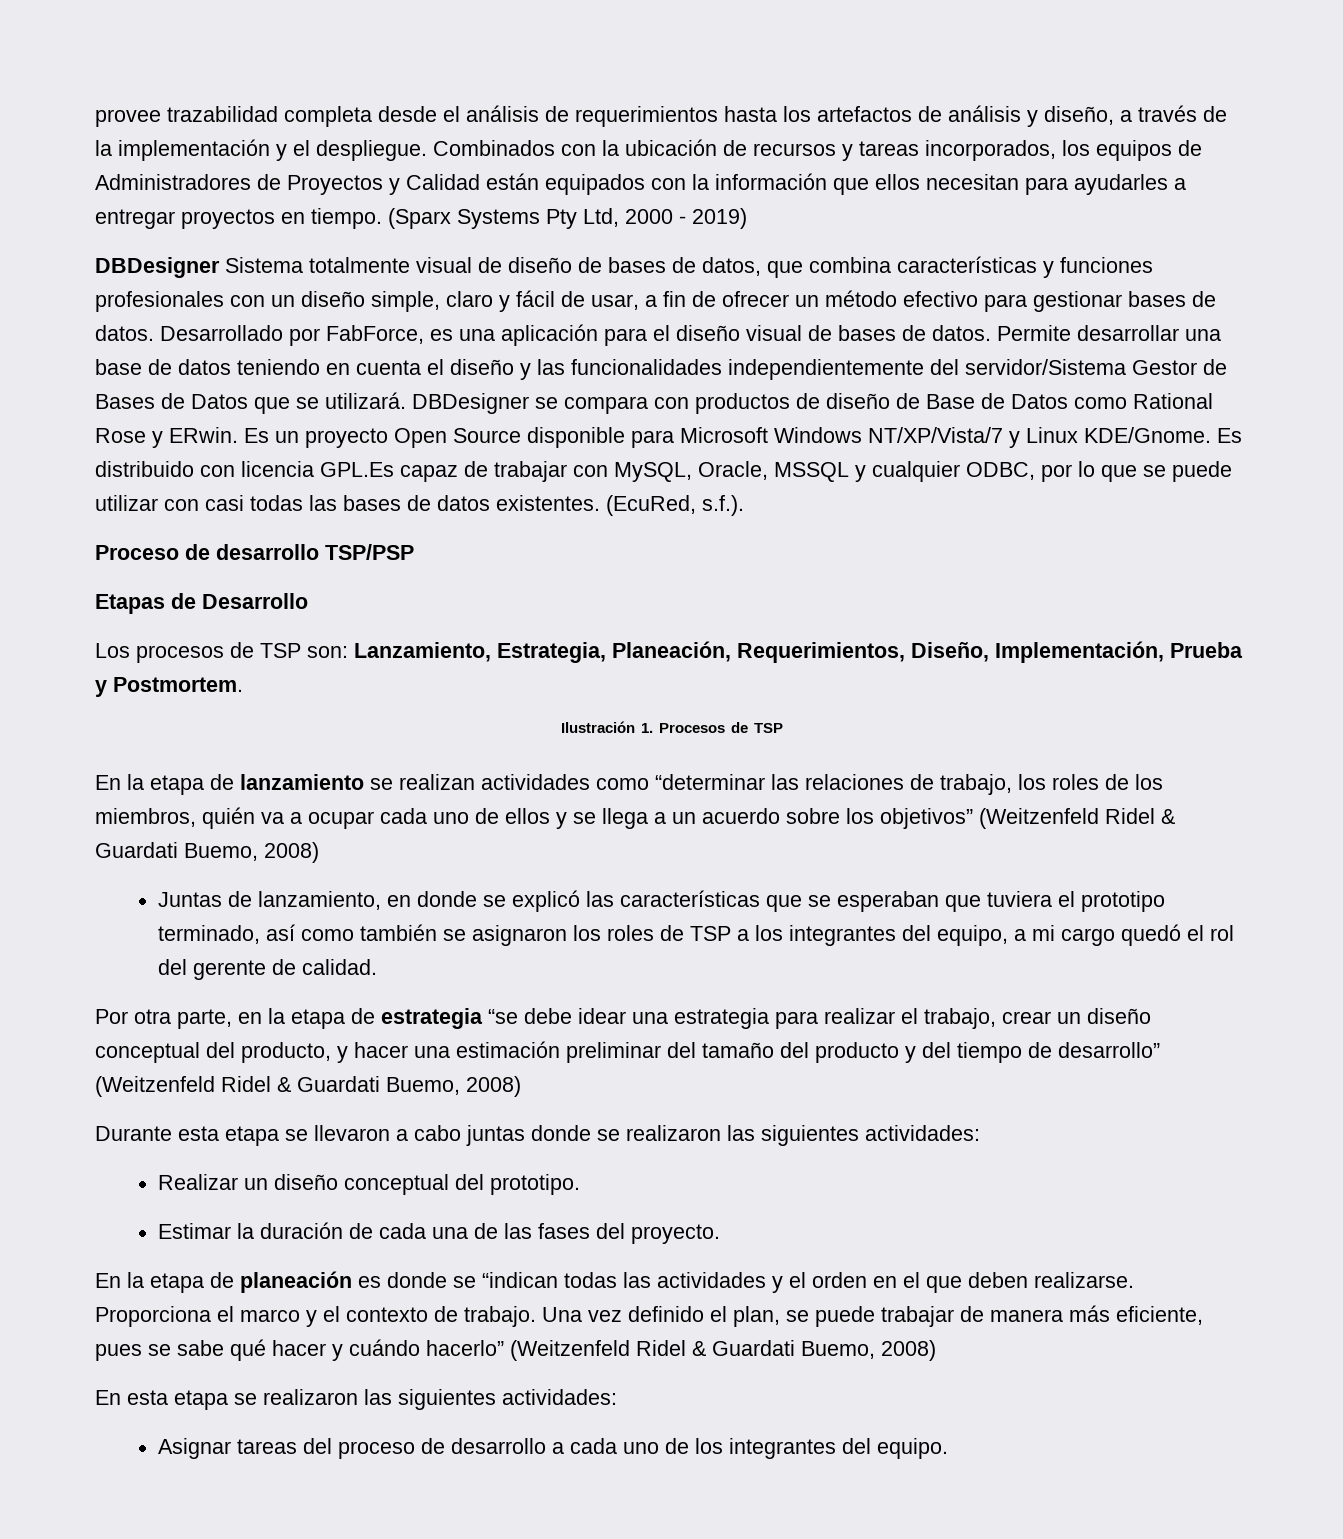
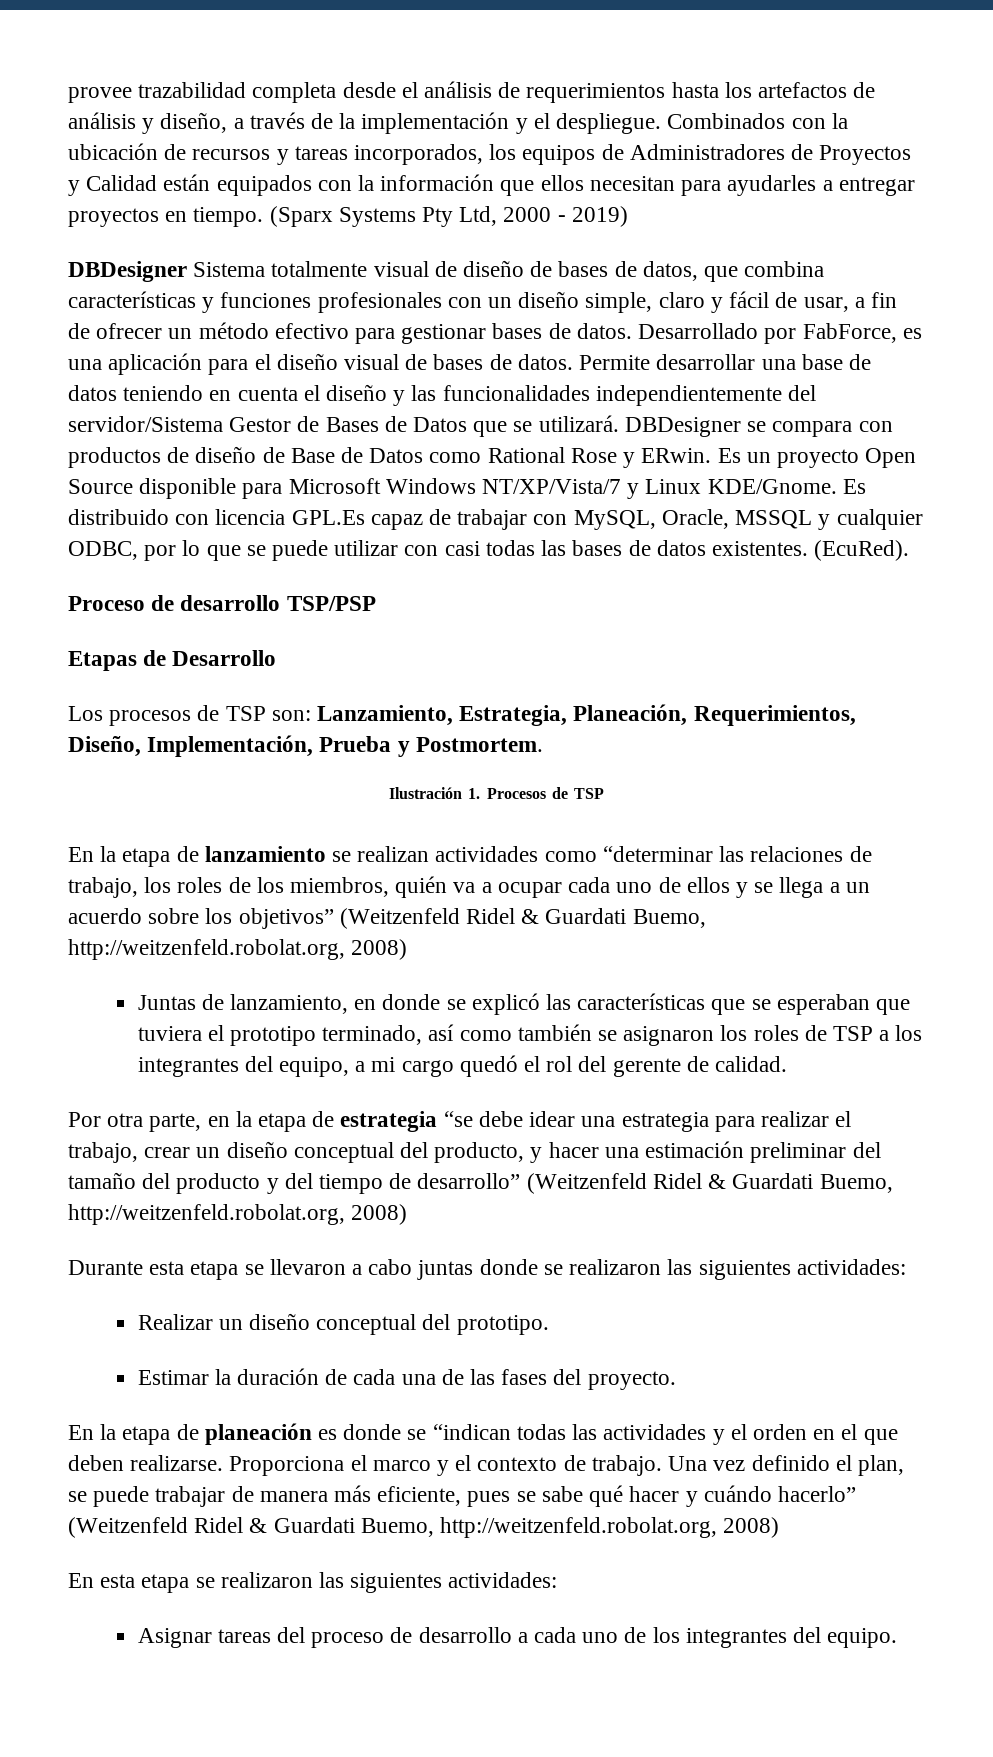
- (EcuRed, s.f.).
+ (EcuRed).
- En la etapa de lanzamiento se realizan actividades como “determinar las relaciones de trabajo, los roles de los miembros, quién va a ocupar cada uno de ellos y se llega a un acuerdo sobre los objetivos” (Weitzenfeld Ridel & Guardati Buemo, 2008)
+ En la etapa de lanzamiento se realizan actividades como “determinar las relaciones de trabajo, los roles de los miembros, quién va a ocupar cada uno de ellos y se llega a un acuerdo sobre los objetivos” (Weitzenfeld Ridel & Guardati Buemo, http://weitzenfeld.robolat.org, 2008)
- Por otra parte, en la etapa de estrategia “se debe idear una estrategia para realizar el trabajo, crear un diseño conceptual del producto, y hacer una estimación preliminar del tamaño del producto y del tiempo de desarrollo” (Weitzenfeld Ridel & Guardati Buemo, 2008)
+ Por otra parte, en la etapa de estrategia “se debe idear una estrategia para realizar el trabajo, crear un diseño conceptual del producto, y hacer una estimación preliminar del tamaño del producto y del tiempo de desarrollo” (Weitzenfeld Ridel & Guardati Buemo, http://weitzenfeld.robolat.org, 2008)
- Una vez definido el plan, se puede trabajar de manera más eficiente, pues se sabe qué hacer y cuándo hacerlo” (Weitzenfeld Ridel & Guardati Buemo, 2008)
+ Una vez definido el plan, se puede trabajar de manera más eficiente, pues se sabe qué hacer y cuándo hacerlo” (Weitzenfeld Ridel & Guardati Buemo, http://weitzenfeld.robolat.org, 2008)

